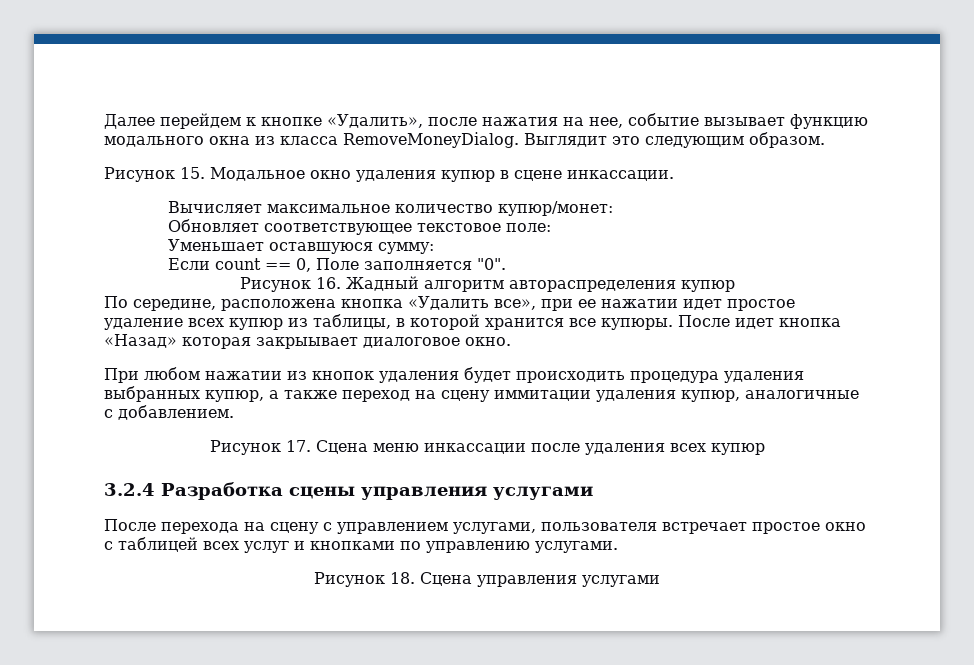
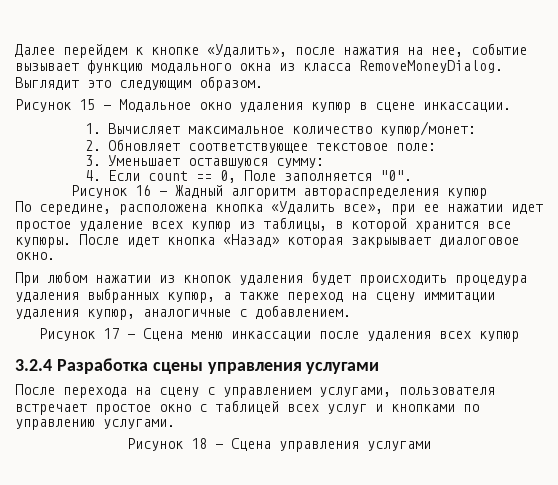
- Рисунок 15. Модальное окно удаления купюр в сцене инкассации.
+ Рисунок 15 — Модальное окно удаления купюр в сцене инкассации.
- Вычисляет максимальное количество купюр/монет:
+ 1. Вычисляет максимальное количество купюр/монет:
- Обновляет соответствующее текстовое поле:
+ 2. Обновляет соответствующее текстовое поле:
- Уменьшает оставшуюся сумму:
+ 3. Уменьшает оставшуюся сумму:
- Если count == 0, Поле заполняется "0".
+ 4. Если count == 0, Поле заполняется "0".
- Рисунок 16. Жадный алгоритм автораспределения купюр
+ Рисунок 16 — Жадный алгоритм автораспределения купюр
- Рисунок 17. Сцена меню инкассации после удаления всех купюр
+ Рисунок 17 — Сцена меню инкассации после удаления всех купюр
- Рисунок 18. Сцена управления услугами
+ Рисунок 18 — Сцена управления услугами

